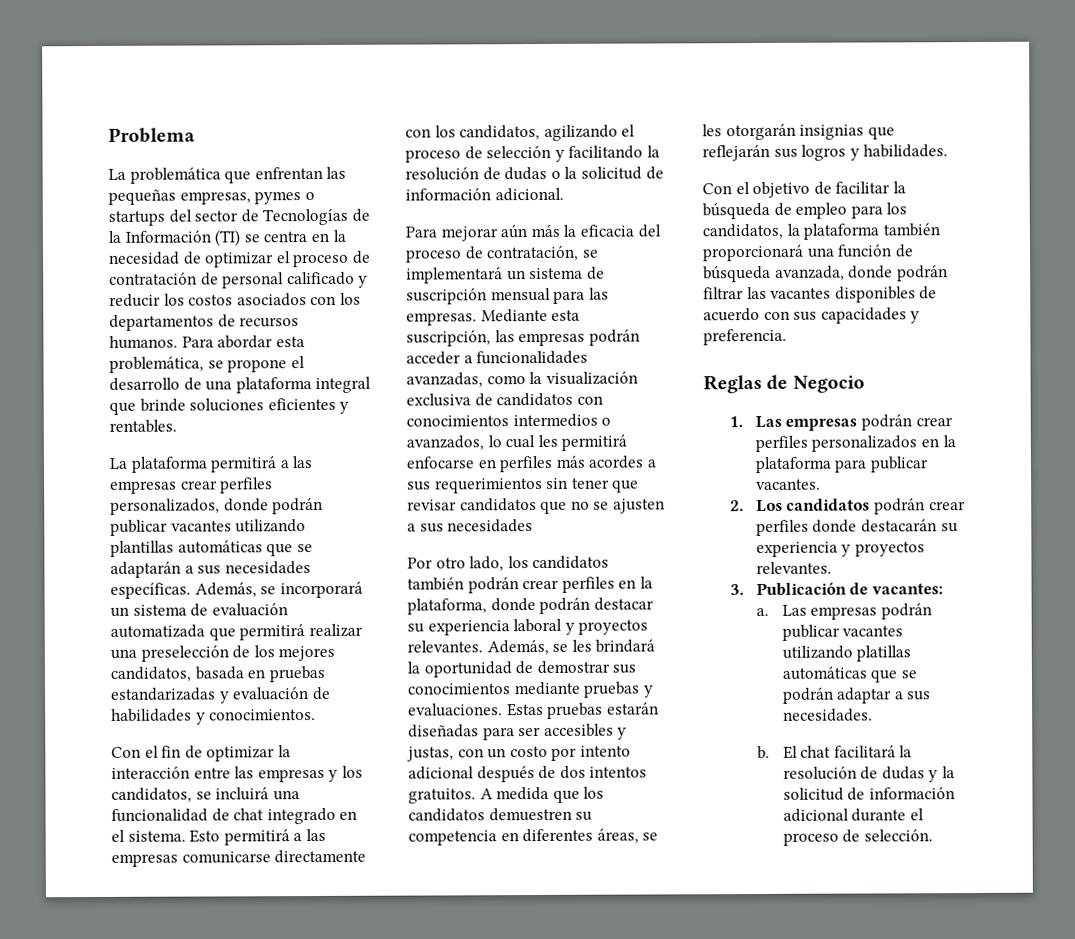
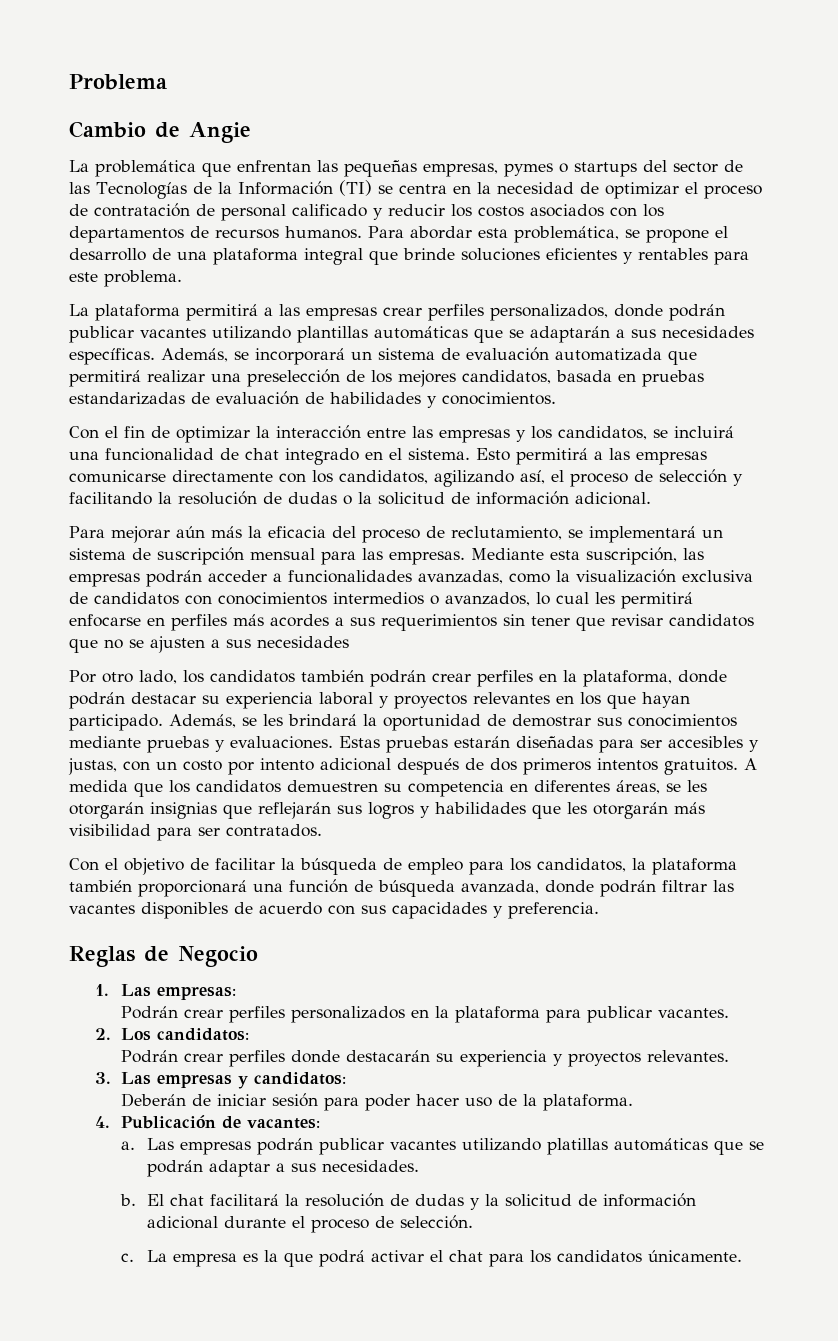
+ Cambio de Angie
- La problemática que enfrentan las pequeñas empresas, pymes o startups del sector de Tecnologías de la Información (TI) se centra en la necesidad de optimizar el proceso de contratación de personal calificado y reducir los costos asociados con los departamentos de recursos humanos.
+ La problemática que enfrentan las pequeñas empresas, pymes o startups del sector de las Tecnologías de la Información (TI) se centra en la necesidad de optimizar el proceso de contratación de personal calificado y reducir los costos asociados con los departamentos de recursos humanos.
- Para abordar esta problemática, se propone el desarrollo de una plataforma integral que brinde soluciones eficientes y rentables.
+ Para abordar esta problemática, se propone el desarrollo de una plataforma integral que brinde soluciones eficientes y rentables para este problema.
- Además, se incorporará un sistema de evaluación automatizada que permitirá realizar una preselección de los mejores candidatos, basada en pruebas estandarizadas y evaluación de habilidades y conocimientos.
+ Además, se incorporará un sistema de evaluación automatizada que permitirá realizar una preselección de los mejores candidatos, basada en pruebas estandarizadas de evaluación de habilidades y conocimientos.
- Esto permitirá a las empresas comunicarse directamente con los candidatos, agilizando el proceso de selección y facilitando la resolución de dudas o la solicitud de información adicional.
+ Esto permitirá a las empresas comunicarse directamente con los candidatos, agilizando así, el proceso de selección y facilitando la resolución de dudas o la solicitud de información adicional.
- Para mejorar aún más la eficacia del proceso de contratación, se implementará un sistema de suscripción mensual para las empresas.
+ Para mejorar aún más la eficacia del proceso de reclutamiento, se implementará un sistema de suscripción mensual para las empresas.
- Por otro lado, los candidatos también podrán crear perfiles en la plataforma, donde podrán destacar su experiencia laboral y proyectos relevantes.
+ Por otro lado, los candidatos también podrán crear perfiles en la plataforma, donde podrán destacar su experiencia laboral y proyectos relevantes en los que hayan participado.
- Estas pruebas estarán diseñadas para ser accesibles y justas, con un costo por intento adicional después de dos intentos gratuitos.
+ Estas pruebas estarán diseñadas para ser accesibles y justas, con un costo por intento adicional después de dos primeros intentos gratuitos.
- A medida que los candidatos demuestren su competencia en diferentes áreas, se les otorgarán insignias que reflejarán sus logros y habilidades.
+ A medida que los candidatos demuestren su competencia en diferentes áreas, se les otorgarán insignias que reflejarán sus logros y habilidades que les otorgarán más visibilidad para ser contratados.
- 1. Las empresas podrán crear perfiles personalizados en la plataforma para publicar vacantes.
+ 1. Las empresas:
+ Podrán crear perfiles personalizados en la plataforma para publicar vacantes.
- 2. Los candidatos podrán crear perfiles donde destacarán su experiencia y proyectos relevantes.
+ 2. Los candidatos:
+ Podrán crear perfiles donde destacarán su experiencia y proyectos relevantes.
- 3. Publicación de vacantes:
+ 3. Las empresas y candidatos:
+ Deberán de iniciar sesión para poder hacer uso de la plataforma.
+ 4. Publicación de vacantes:
+ c. La empresa es la que podrá activar el chat para los candidatos únicamente.

